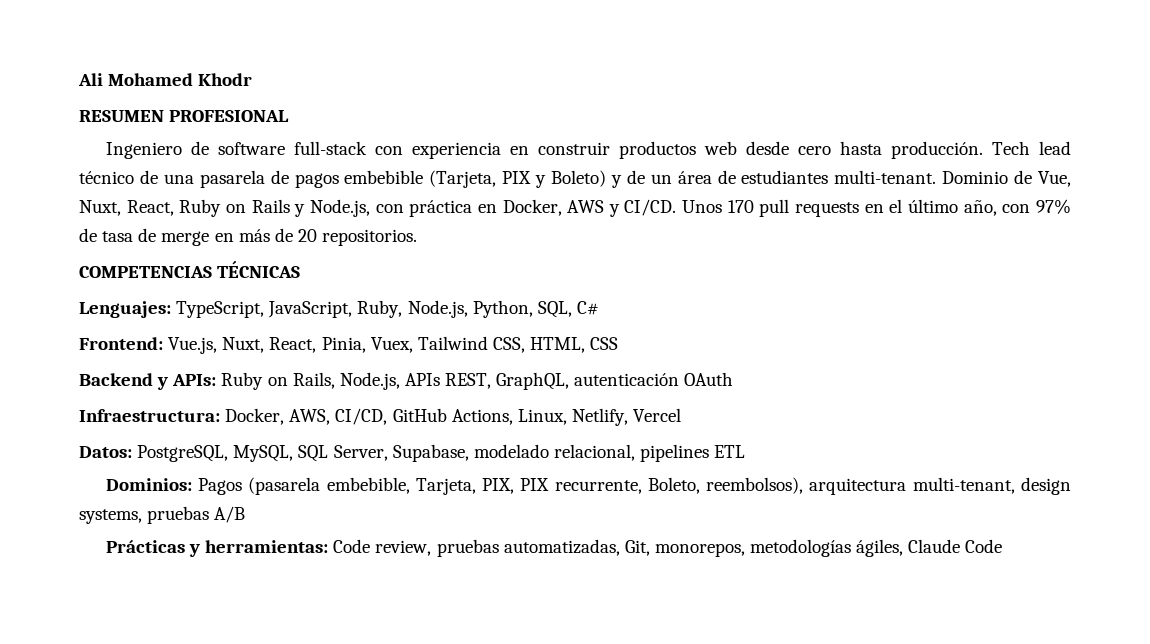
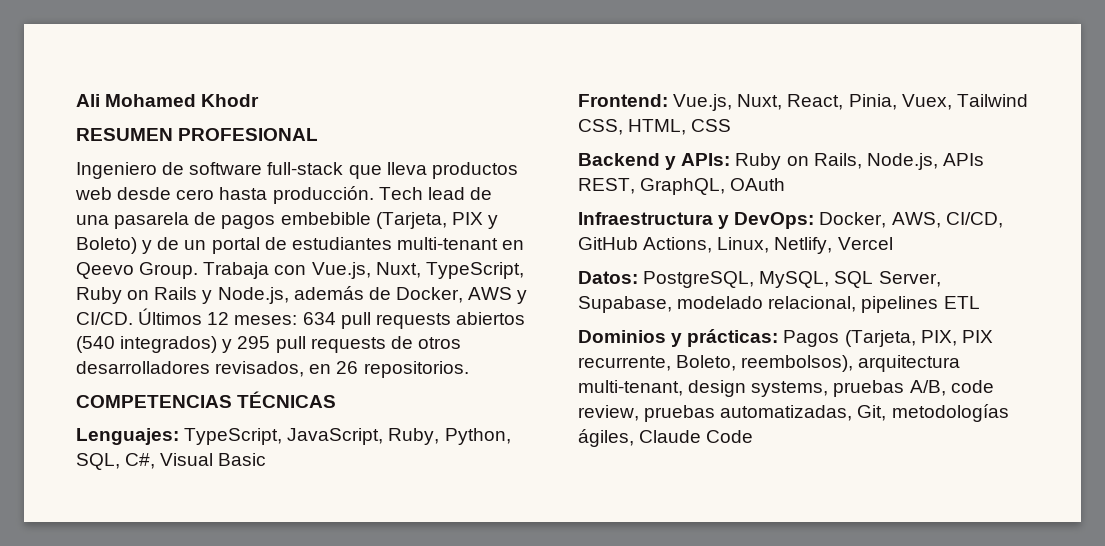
- Ingeniero de software full-stack con experiencia en construir productos web desde cero hasta producción.
+ Ingeniero de software full-stack que lleva productos web desde cero hasta producción.
- Tech lead técnico de una pasarela de pagos embebible (Tarjeta, PIX y Boleto) y de un área de estudiantes multi-tenant. Dominio de Vue, Nuxt, React, Ruby on Rails y Node.js, con práctica en Docker, AWS y CI/CD.
+ Tech lead de una pasarela de pagos embebible (Tarjeta, PIX y Boleto) y de un portal de estudiantes multi-tenant en Qeevo Group. Trabaja con Vue.js, Nuxt, TypeScript, Ruby on Rails y Node.js, además de Docker, AWS y CI/CD.
- Unos 170 pull requests en el último año, con 97% de tasa de merge en más de 20 repositorios.
+ Últimos 12 meses: 634 pull requests abiertos (540 integrados) y 295 pull requests de otros desarrolladores revisados, en 26 repositorios.
- Lenguajes: TypeScript, JavaScript, Ruby, Node.js, Python, SQL, C#
+ Lenguajes: TypeScript, JavaScript, Ruby, Python, SQL, C#, Visual Basic
- Backend y APIs: Ruby on Rails, Node.js, APIs REST, GraphQL, autenticación OAuth
+ Backend y APIs: Ruby on Rails, Node.js, APIs REST, GraphQL, OAuth
- Infraestructura: Docker, AWS, CI/CD, GitHub Actions, Linux, Netlify, Vercel
+ Infraestructura y DevOps: Docker, AWS, CI/CD, GitHub Actions, Linux, Netlify, Vercel
- Dominios: Pagos (pasarela embebible, Tarjeta, PIX, PIX recurrente, Boleto, reembolsos), arquitectura multi-tenant, design systems, pruebas A/B
- Prácticas y herramientas: Code review, pruebas automatizadas, Git, monorepos, metodologías ágiles, Claude Code
+ Dominios y prácticas: Pagos (Tarjeta, PIX, PIX recurrente, Boleto, reembolsos), arquitectura multi-tenant, design systems, pruebas A/B, code review, pruebas automatizadas, Git, metodologías ágiles, Claude Code

